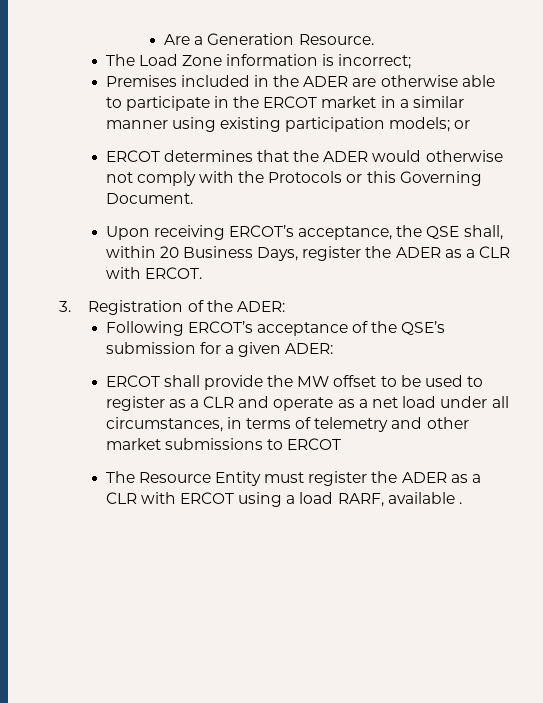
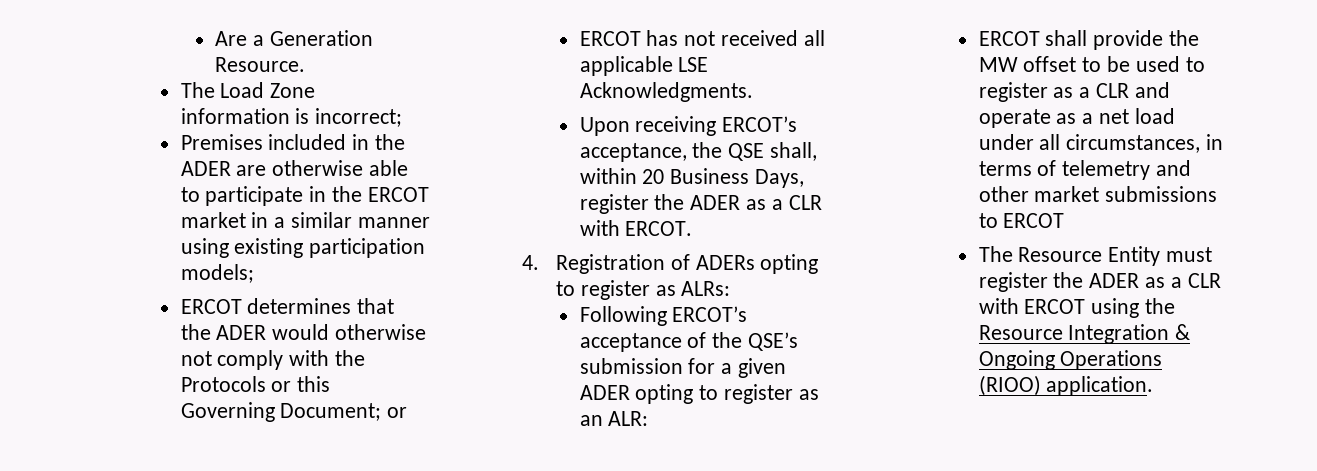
- Premises included in the ADER are otherwise able to participate in the ERCOT market in a similar manner using existing participation models; or
+ Premises included in the ADER are otherwise able to participate in the ERCOT market in a similar manner using existing participation models;
- ERCOT determines that the ADER would otherwise not comply with the Protocols or this Governing Document.
+ ERCOT determines that the ADER would otherwise not comply with the Protocols or this Governing Document; or
+ ERCOT has not received all applicable LSE Acknowledgments.
- 3. Registration of the ADER:
+ 4. Registration of ADERs opting to register as ALRs:
- Following ERCOT’s acceptance of the QSE’s submission for a given ADER:
+ Following ERCOT’s acceptance of the QSE’s submission for a given ADER opting to register as an ALR:
- The Resource Entity must register the ADER as a CLR with ERCOT using a load RARF, available .
+ The Resource Entity must register the ADER as a CLR with ERCOT using the Resource Integration & Ongoing Operations (RIOO) application.

